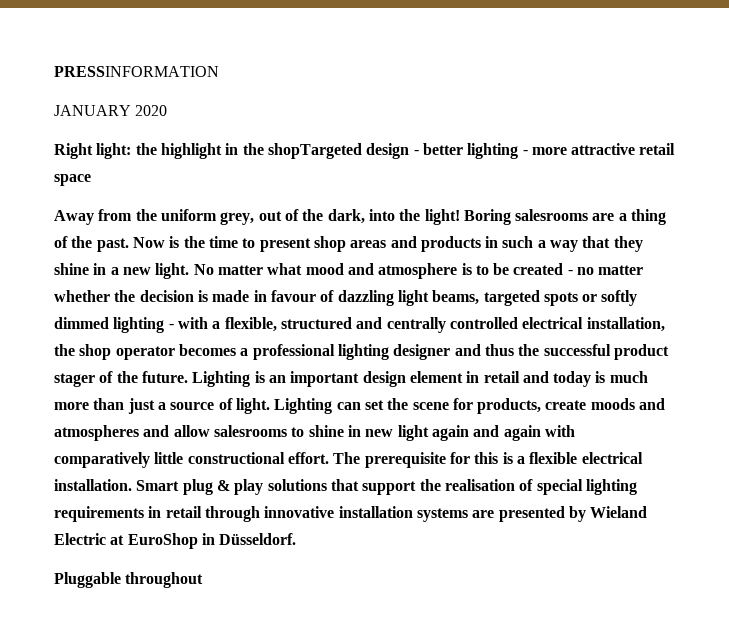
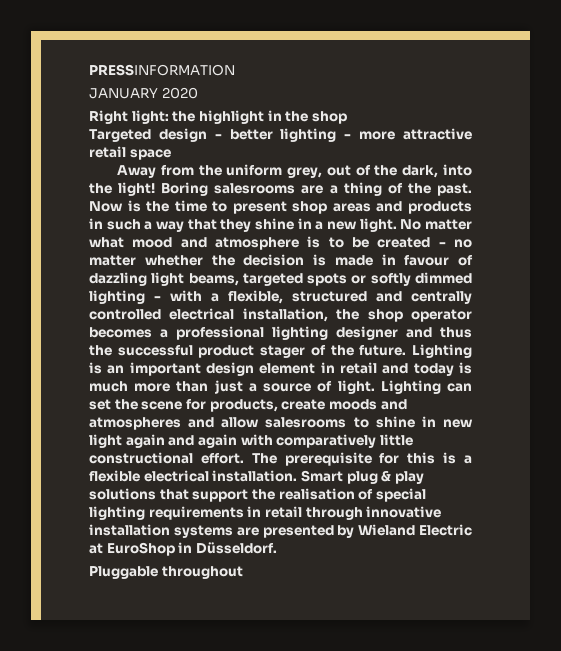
- Right light: the highlight in the shopTargeted design - better lighting - more attractive retail space
+ Right light: the highlight in the shop
+ Targeted design - better lighting - more attractive retail space

